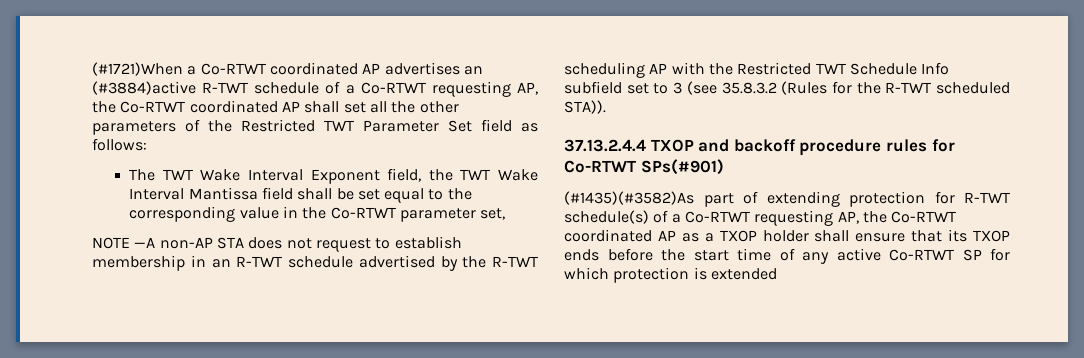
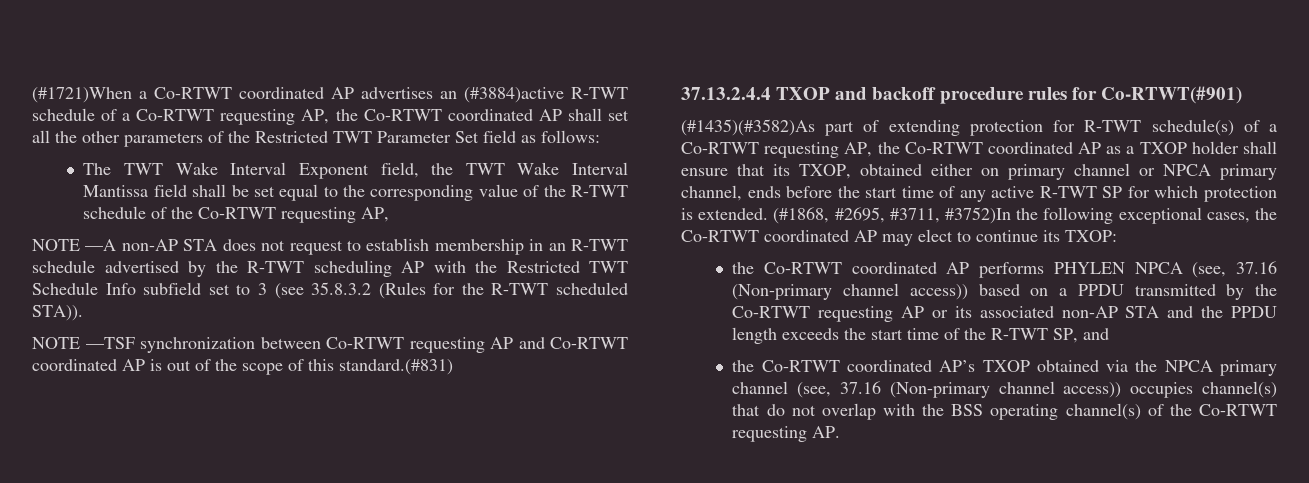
- The TWT Wake Interval Exponent field, the TWT Wake Interval Mantissa field shall be set equal to the corresponding value in the Co-RTWT parameter set,
+ The TWT Wake Interval Exponent field, the TWT Wake Interval Mantissa field shall be set equal to the corresponding value of the R-TWT schedule of the Co-RTWT requesting AP,
+ NOTE —TSF synchronization between Co-RTWT requesting AP and Co-RTWT coordinated AP is out of the scope of this standard.(#831)
- 37.13.2.4.4 TXOP and backoff procedure rules for Co-RTWT SPs(#901)
+ 37.13.2.4.4 TXOP and backoff procedure rules for Co-RTWT(#901)
- (#1435)(#3582)As part of extending protection for R-TWT schedule(s) of a Co-RTWT requesting AP, the Co-RTWT coordinated AP as a TXOP holder shall ensure that its TXOP ends before the start time of any active Co-RTWT SP for which protection is extended
+ (#1435)(#3582)As part of extending protection for R-TWT schedule(s) of a Co-RTWT requesting AP, the Co-RTWT coordinated AP as a TXOP holder shall ensure that its TXOP, obtained either on primary channel or NPCA primary channel, ends before the start time of any active R-TWT SP for which protection is extended. (#1868, #2695, #3711, #3752)In the following exceptional cases, the Co-RTWT coordinated AP may elect to continue its TXOP:
+ the Co-RTWT coordinated AP performs PHYLEN NPCA (see, 37.16 (Non-primary channel access)) based on a PPDU transmitted by the Co-RTWT requesting AP or its associated non-AP STA and the PPDU length exceeds the start time of the R-TWT SP, and
+ the Co-RTWT coordinated AP’s TXOP obtained via the NPCA primary channel (see, 37.16 (Non-primary channel access)) occupies channel(s) that do not overlap with the BSS operating channel(s) of the Co-RTWT requesting AP.

